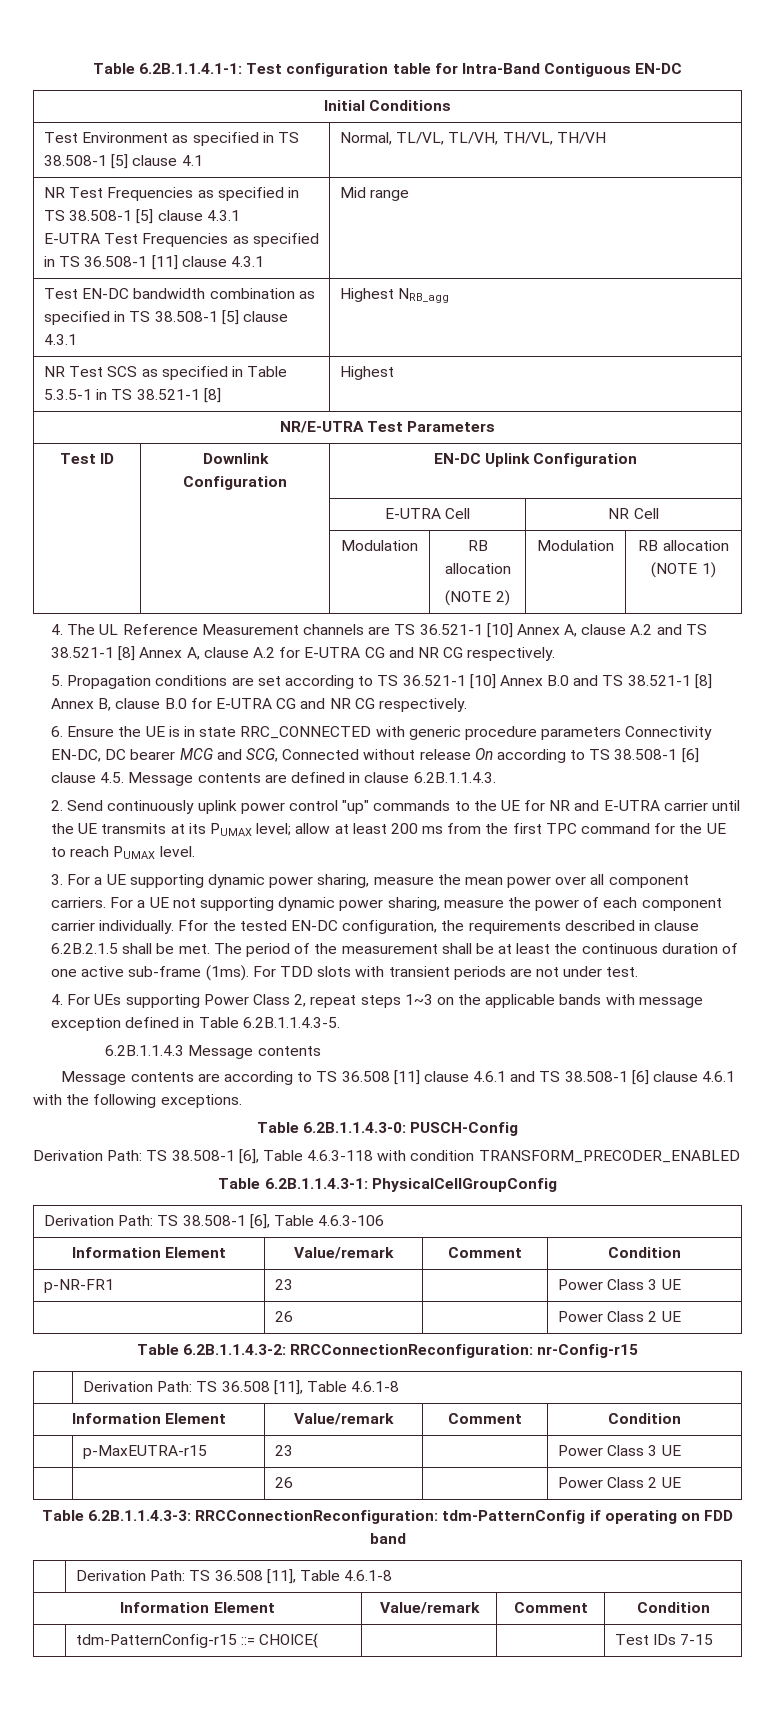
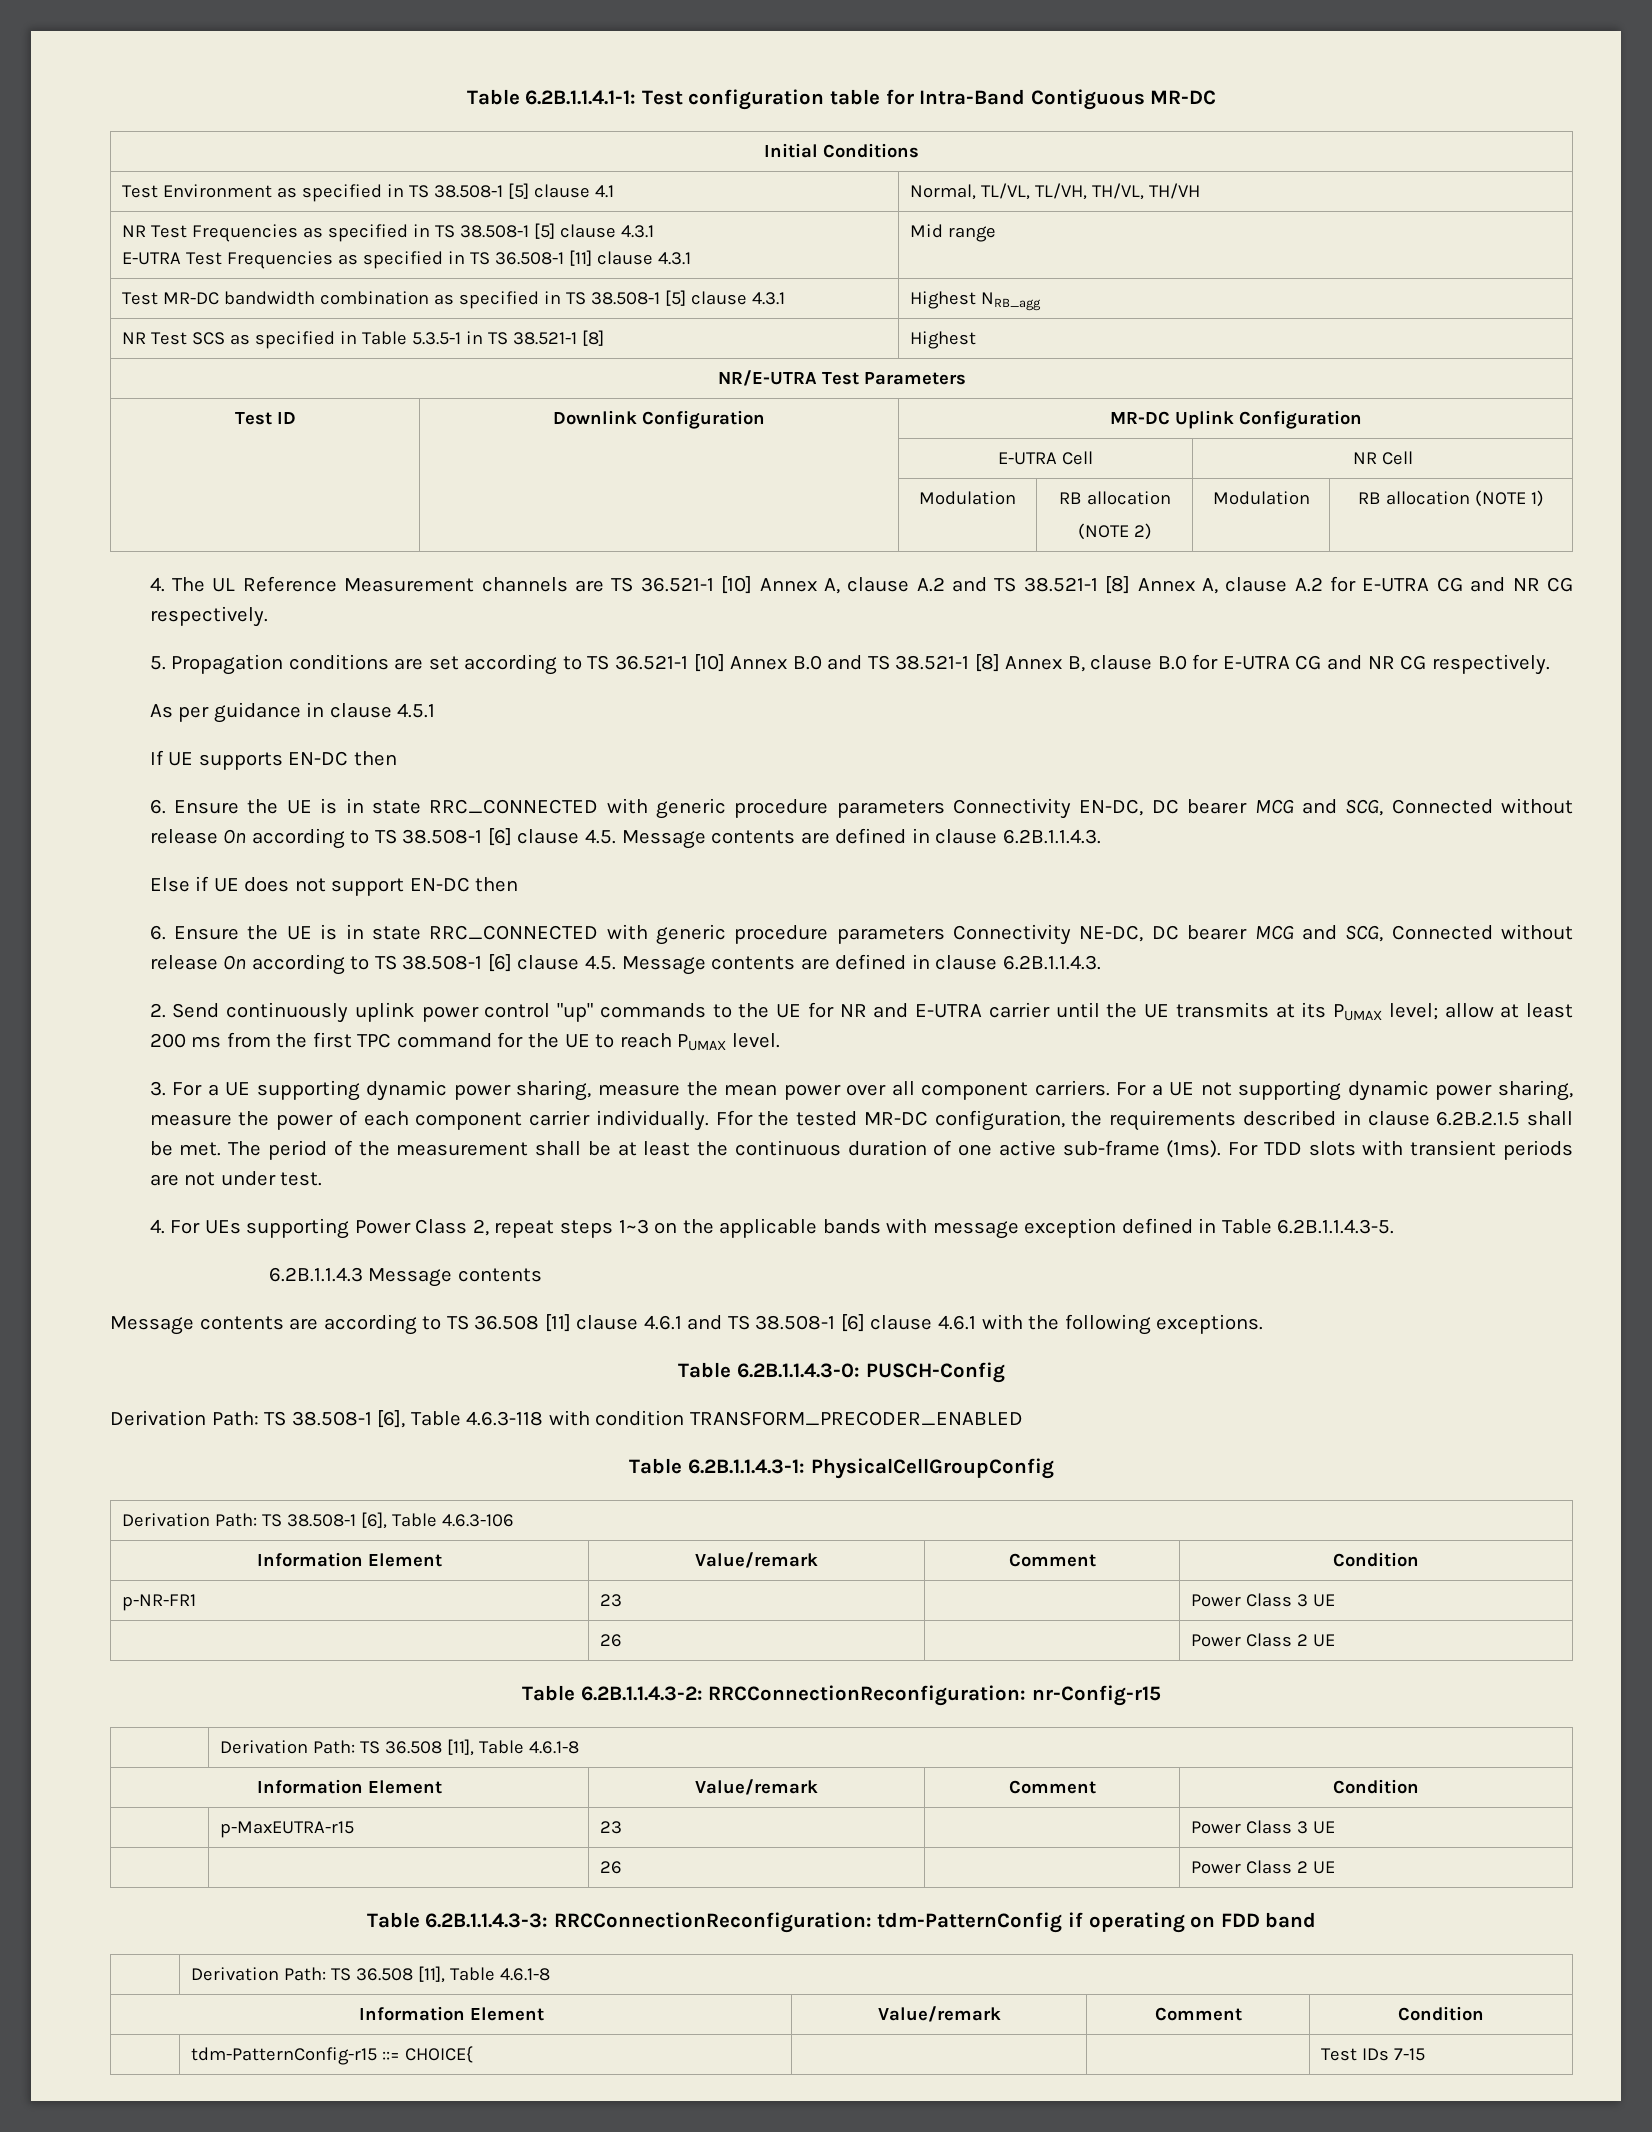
- Table 6.2B.1.1.4.1-1: Test configuration table for Intra-Band Contiguous EN-DC
+ Table 6.2B.1.1.4.1-1: Test configuration table for Intra-Band Contiguous MR-DC
- Test EN-DC bandwidth combination as specified in TS 38.508-1 [5] clause 4.3.1 | Highest NRB_agg
+ Test MR-DC bandwidth combination as specified in TS 38.508-1 [5] clause 4.3.1 | Highest NRB_agg
- Test ID | Downlink Configuration | EN-DC Uplink Configuration
+ Test ID | Downlink Configuration | MR-DC Uplink Configuration
+ As per guidance in clause 4.5.1
+ If UE supports EN-DC then
+ Else if UE does not support EN-DC then
+ 6. Ensure the UE is in state RRC_CONNECTED with generic procedure parameters Connectivity NE-DC, DC bearer MCG and SCG, Connected without release On according to TS 38.508-1 [6] clause 4.5. Message contents are defined in clause 6.2B.1.1.4.3.
- Ffor the tested EN-DC configuration, the requirements described in clause 6.2B.2.1.5 shall be met.
+ Ffor the tested MR-DC configuration, the requirements described in clause 6.2B.2.1.5 shall be met.

